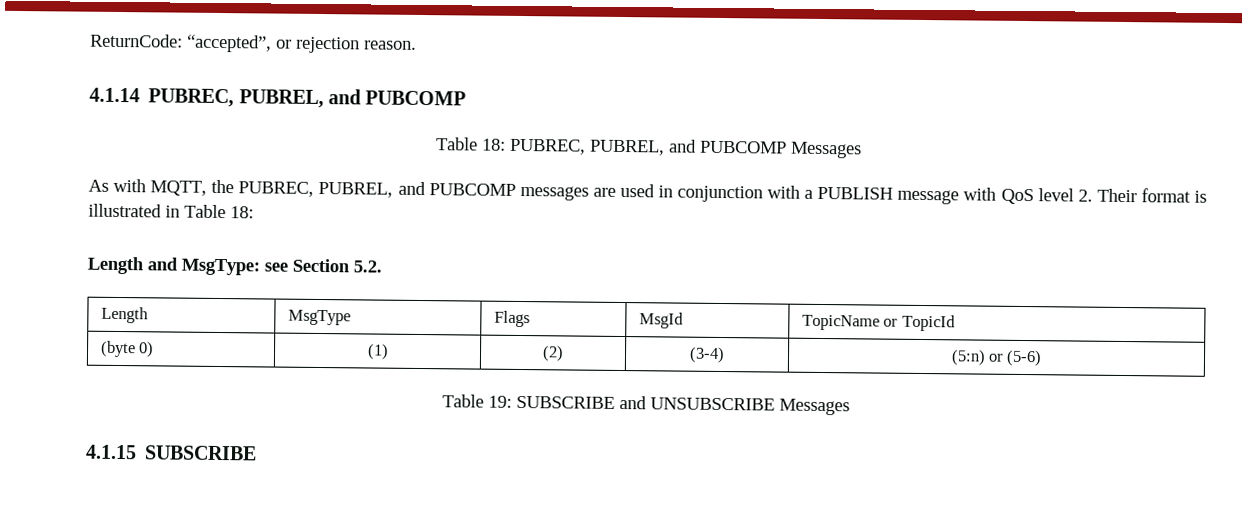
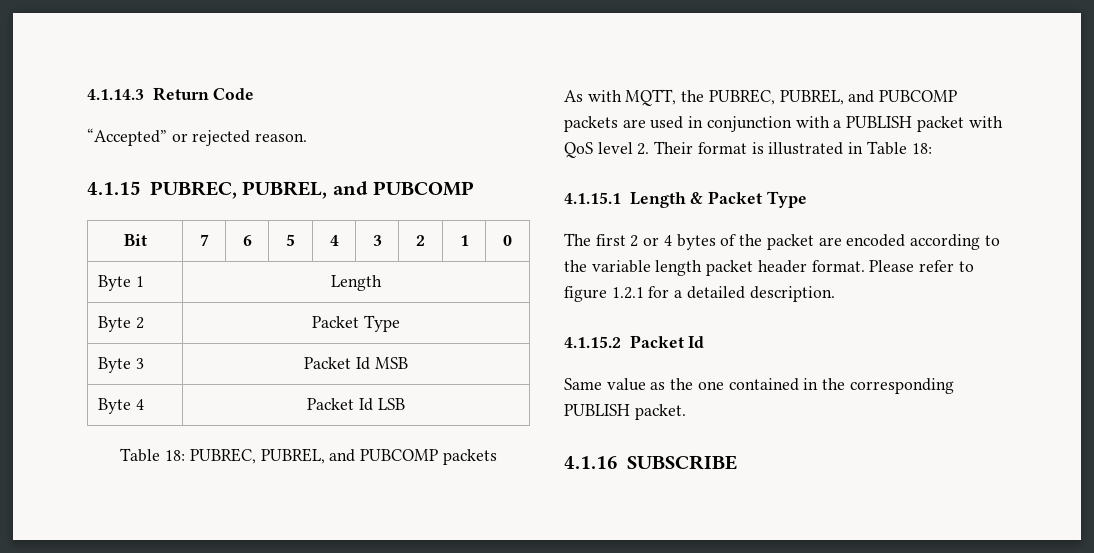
- ReturnCode: “accepted”, or rejection reason.
+ 4.1.14.3 Return Code
+ “Accepted” or rejected reason.
- 4.1.14 PUBREC, PUBREL, and PUBCOMP
+ 4.1.15 PUBREC, PUBREL, and PUBCOMP
+ Bit | 7 | 6 | 5 | 4 | 3 | 2 | 1 | 0
+ Byte 1 | Length
+ Byte 2 | Packet Type
+ Byte 3 | Packet Id MSB
+ Byte 4 | Packet Id LSB
- Table 18: PUBREC, PUBREL, and PUBCOMP Messages
+ Table 18: PUBREC, PUBREL, and PUBCOMP packets
- As with MQTT, the PUBREC, PUBREL, and PUBCOMP messages are used in conjunction with a PUBLISH message with QoS level 2. Their format is illustrated in Table 18:
+ As with MQTT, the PUBREC, PUBREL, and PUBCOMP packets are used in conjunction with a PUBLISH packet with QoS level 2. Their format is illustrated in Table 18:
- Length and MsgType: see Section 5.2.
- Length | MsgType | Flags | MsgId | TopicName or TopicId
- (byte 0) | (1) | (2) | (3-4) | (5:n) or (5-6)
- Table 19: SUBSCRIBE and UNSUBSCRIBE Messages
- 4.1.15 SUBSCRIBE
+ 4.1.15.1 Length & Packet Type
+ The first 2 or 4 bytes of the packet are encoded according to the variable length packet header format. Please refer to figure 1.2.1 for a detailed description.
+ 4.1.15.2 Packet Id
+ Same value as the one contained in the corresponding PUBLISH packet.
+ 4.1.16 SUBSCRIBE

